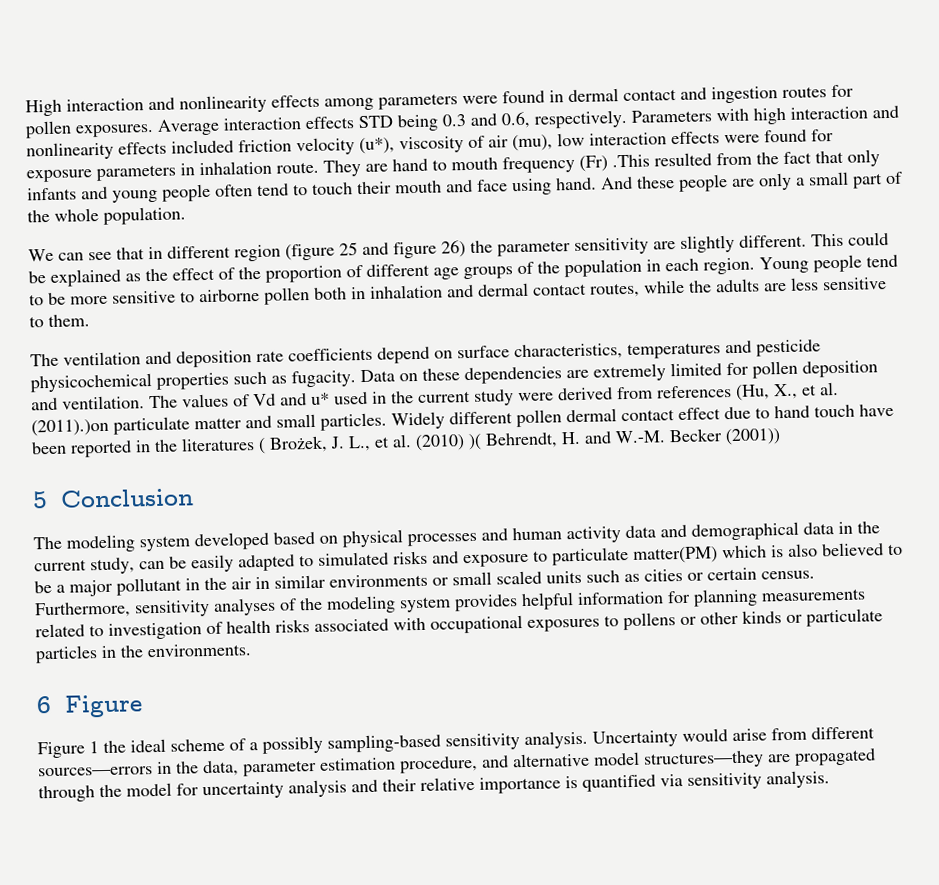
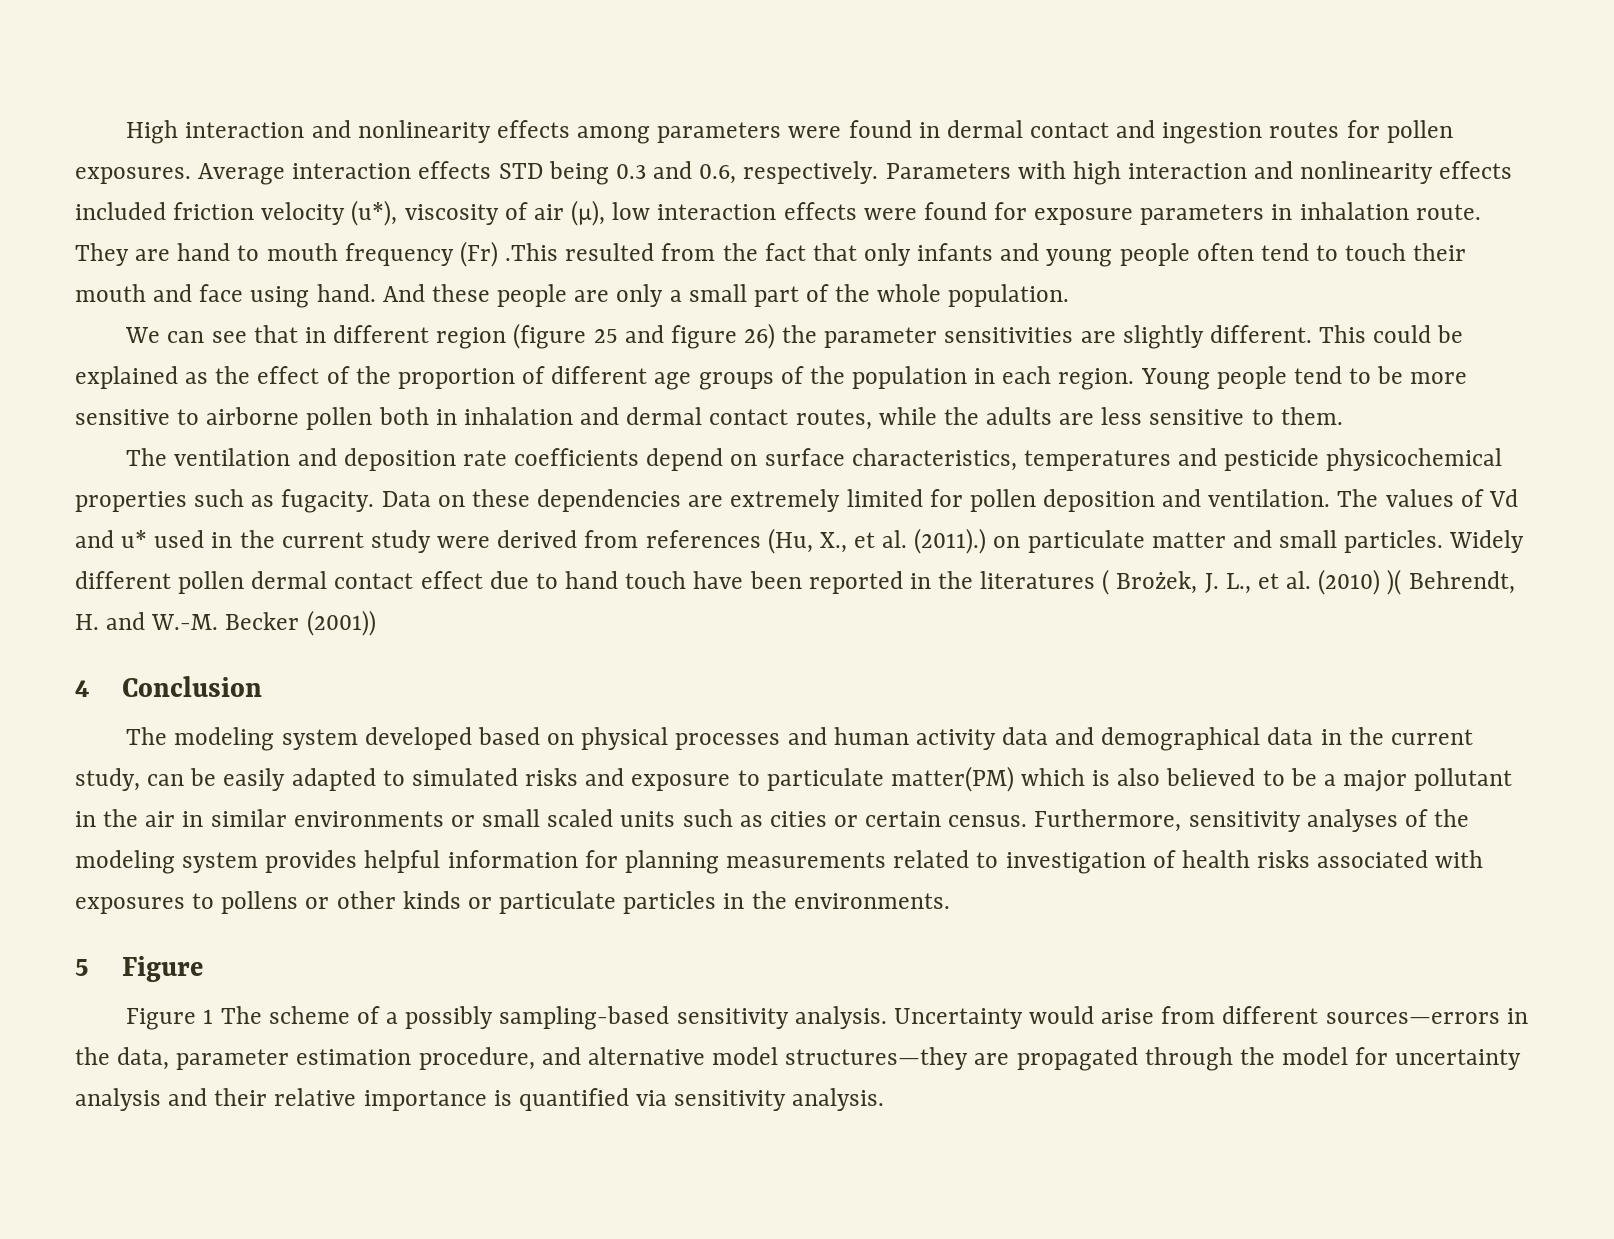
- Parameters with high interaction and nonlinearity effects included friction velocity (u*), viscosity of air (mu), low interaction effects were found for exposure parameters in inhalation route.
+ Parameters with high interaction and nonlinearity effects included friction velocity (u*), viscosity of air (µ), low interaction effects were found for exposure parameters in inhalation route.
- We can see that in different region (figure 25 and figure 26) the parameter sensitivity are slightly different.
+ We can see that in different region (figure 25 and figure 26) the parameter sensitivities are slightly different.
- The values of Vd and u* used in the current study were derived from references (Hu, X., et al. (2011).)on particulate matter and small particles.
+ The values of Vd and u* used in the current study were derived from references (Hu, X., et al. (2011).) on particulate matter and small particles.
- 5 Conclusion
+ 4 Conclusion
- Furthermore, sensitivity analyses of the modeling system provides helpful information for planning measurements related to investigation of health risks associated with occupational exposures to pollens or other kinds or particulate particles in the environments.
+ Furthermore, sensitivity analyses of the modeling system provides helpful information for planning measurements related to investigation of health risks associated with exposures to pollens or other kinds or particulate particles in the environments.
- 6 Figure
+ 5 Figure
- Figure 1 the ideal scheme of a possibly sampling-based sensitivity analysis.
+ Figure 1 The scheme of a possibly sampling-based sensitivity analysis.

